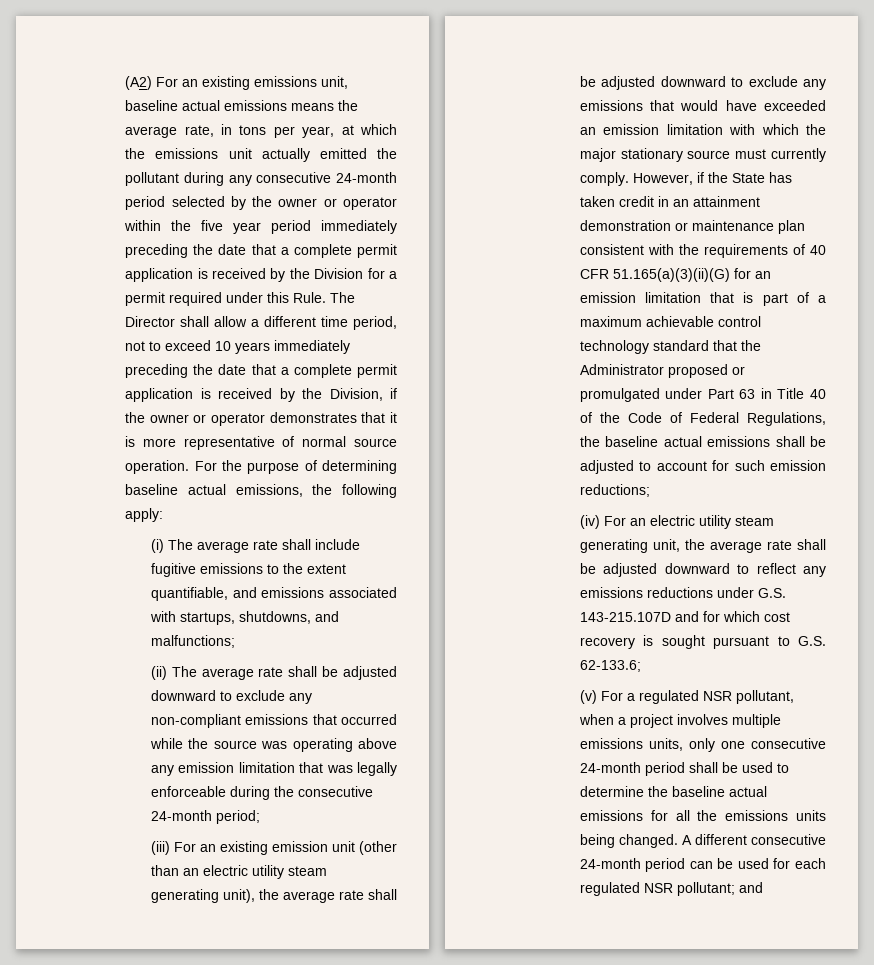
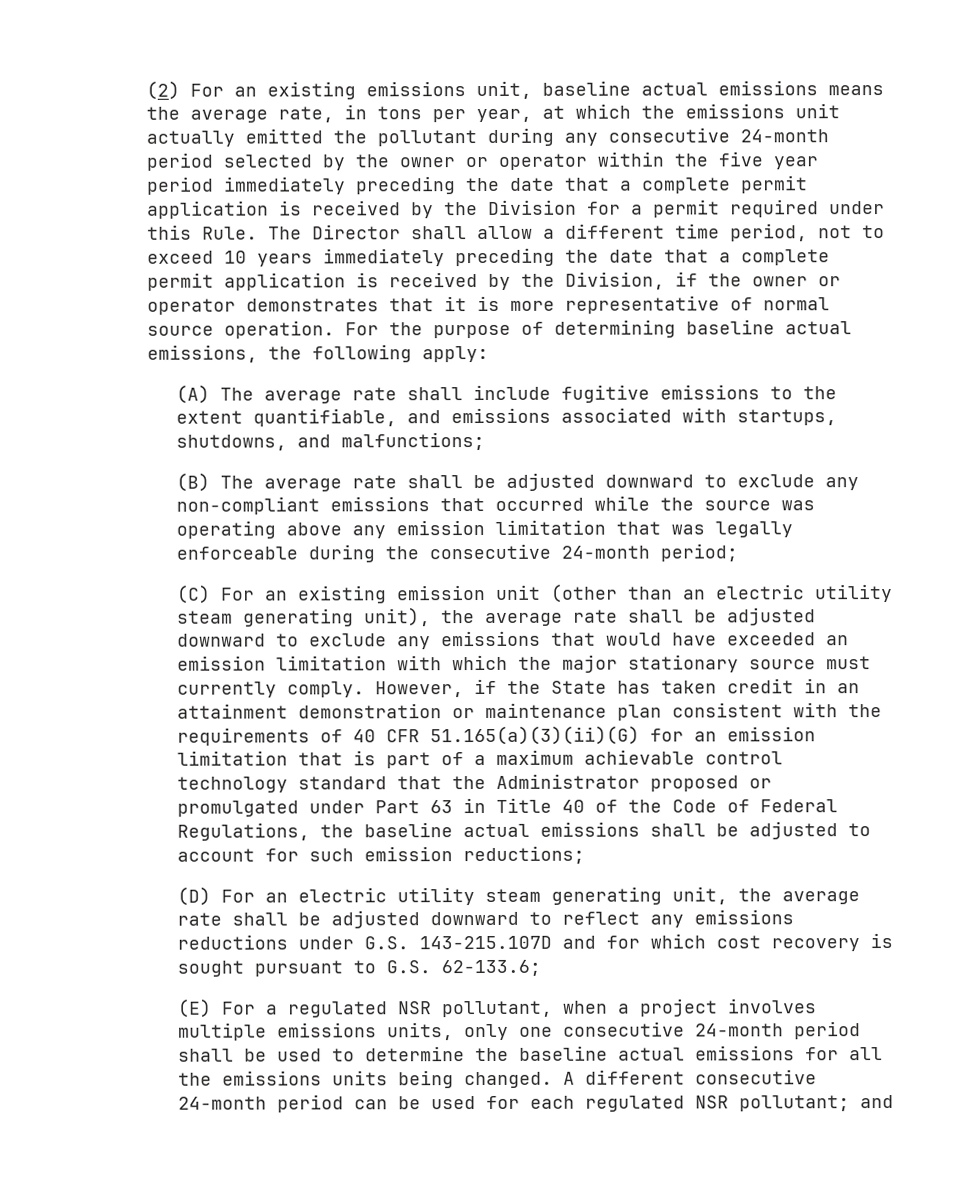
- (A2) For an existing emissions unit, baseline actual emissions means the average rate, in tons per year, at which the emissions unit actually emitted the pollutant during any consecutive 24-month period selected by the owner or operator within the five year period immediately preceding the date that a complete permit application is received by the Division for a permit required under this Rule.
+ (2) For an existing emissions unit, baseline actual emissions means the average rate, in tons per year, at which the emissions unit actually emitted the pollutant during any consecutive 24-month period selected by the owner or operator within the five year period immediately preceding the date that a complete permit application is received by the Division for a permit required under this Rule.
- (i) The average rate shall include fugitive emissions to the extent quantifiable, and emissions associated with startups, shutdowns, and malfunctions;
+ (A) The average rate shall include fugitive emissions to the extent quantifiable, and emissions associated with startups, shutdowns, and malfunctions;
- (ii) The average rate shall be adjusted downward to exclude any non-compliant emissions that occurred while the source was operating above any emission limitation that was legally enforceable during the consecutive 24-month period;
+ (B) The average rate shall be adjusted downward to exclude any non-compliant emissions that occurred while the source was operating above any emission limitation that was legally enforceable during the consecutive 24-month period;
- (iii) For an existing emission unit (other than an electric utility steam generating unit), the average rate shall be adjusted downward to exclude any emissions that would have exceeded an emission limitation with which the major stationary source must currently comply.
+ (C) For an existing emission unit (other than an electric utility steam generating unit), the average rate shall be adjusted downward to exclude any emissions that would have exceeded an emission limitation with which the major stationary source must currently comply.
- (iv) For an electric utility steam generating unit, the average rate shall be adjusted downward to reflect any emissions reductions under G.S. 143-215.107D and for which cost recovery is sought pursuant to G.S. 62-133.6;
+ (D) For an electric utility steam generating unit, the average rate shall be adjusted downward to reflect any emissions reductions under G.S. 143-215.107D and for which cost recovery is sought pursuant to G.S. 62-133.6;
- (v) For a regulated NSR pollutant, when a project involves multiple emissions units, only one consecutive 24-month period shall be used to determine the baseline actual emissions for all the emissions units being changed.
+ (E) For a regulated NSR pollutant, when a project involves multiple emissions units, only one consecutive 24-month period shall be used to determine the baseline actual emissions for all the emissions units being changed.

